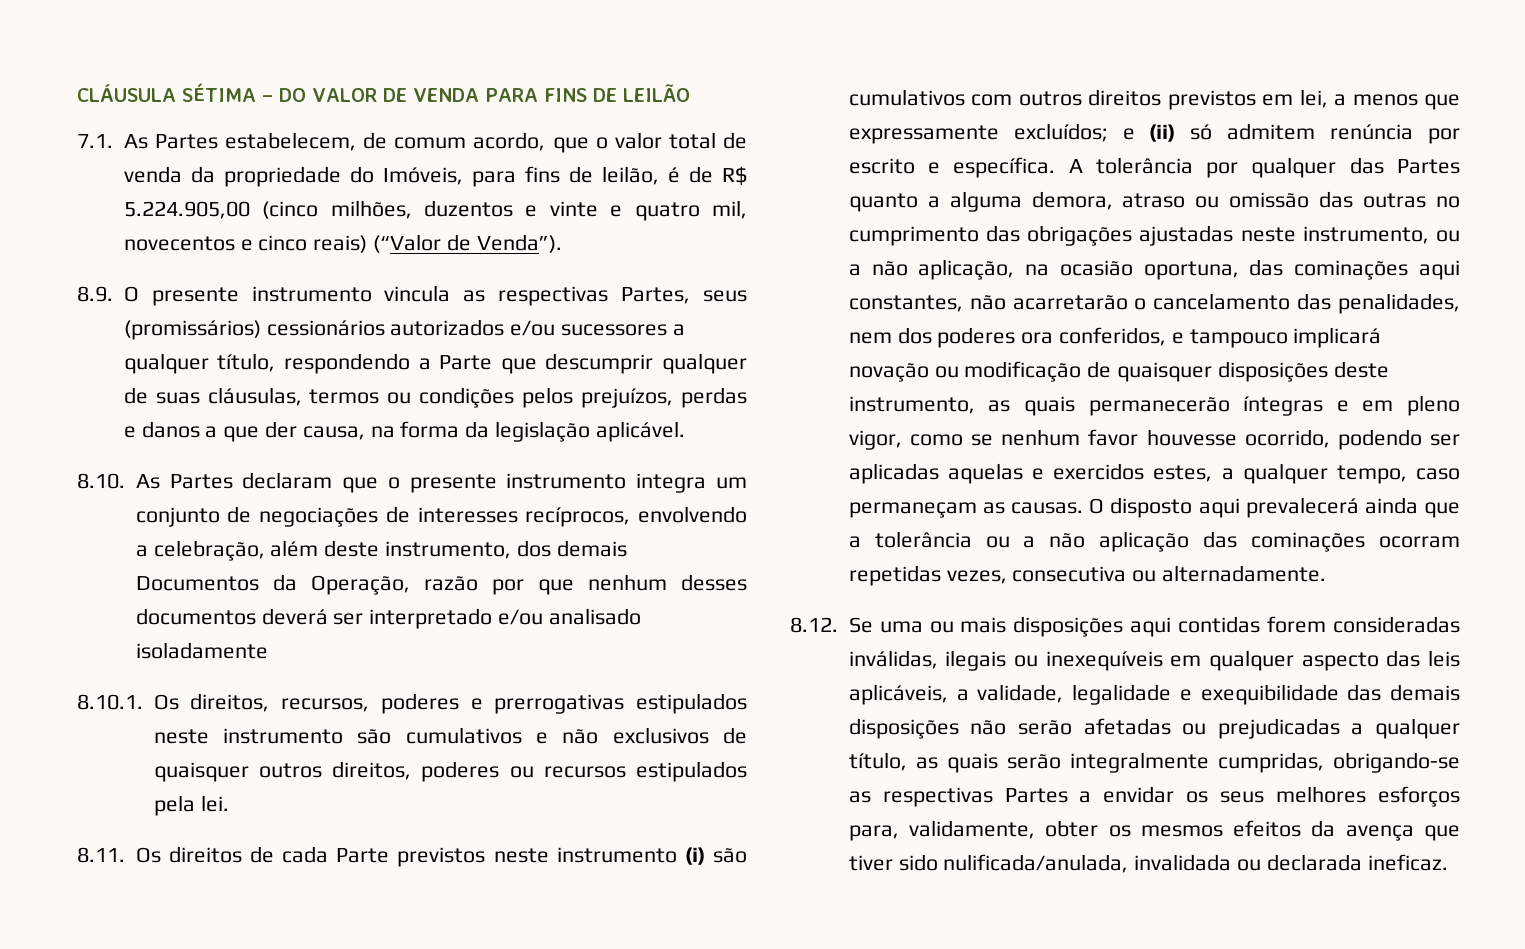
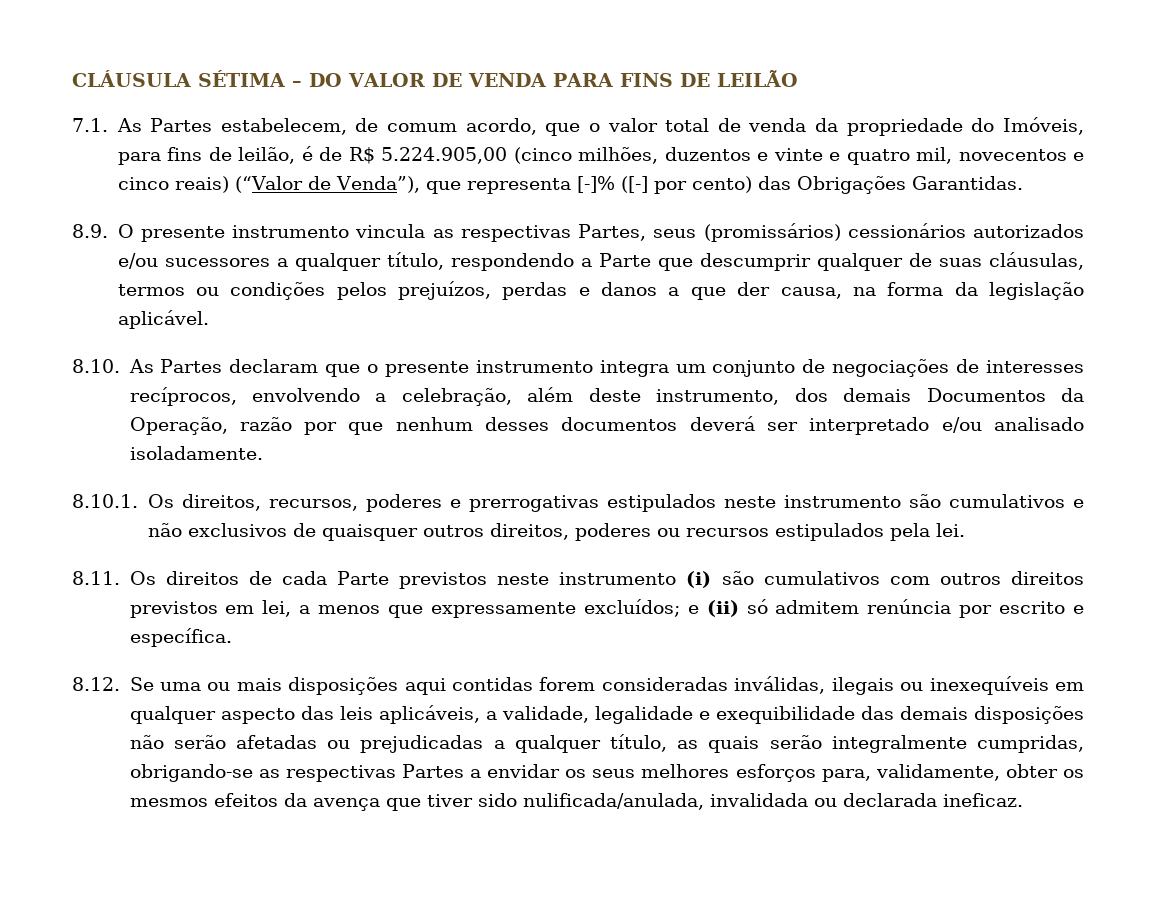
- 7.1. As Partes estabelecem, de comum acordo, que o valor total de venda da propriedade do Imóveis, para fins de leilão, é de R$ 5.224.905,00 (cinco milhões, duzentos e vinte e quatro mil, novecentos e cinco reais) (“Valor de Venda”).
+ 7.1. As Partes estabelecem, de comum acordo, que o valor total de venda da propriedade do Imóveis, para fins de leilão, é de R$ 5.224.905,00 (cinco milhões, duzentos e vinte e quatro mil, novecentos e cinco reais) (“Valor de Venda”), que representa [-]% ([-] por cento) das Obrigações Garantidas.
- 8.10. As Partes declaram que o presente instrumento integra um conjunto de negociações de interesses recíprocos, envolvendo a celebração, além deste instrumento, dos demais Documentos da Operação, razão por que nenhum desses documentos deverá ser interpretado e/ou analisado isoladamente
+ 8.10. As Partes declaram que o presente instrumento integra um conjunto de negociações de interesses recíprocos, envolvendo a celebração, além deste instrumento, dos demais Documentos da Operação, razão por que nenhum desses documentos deverá ser interpretado e/ou analisado isoladamente.
- A tolerância por qualquer das Partes quanto a alguma demora, atraso ou omissão das outras no cumprimento das obrigações ajustadas neste instrumento, ou a não aplicação, na ocasião oportuna, das cominações aqui constantes, não acarretarão o cancelamento das penalidades, nem dos poderes ora conferidos, e tampouco implicará novação ou modificação de quaisquer disposições deste instrumento, as quais permanecerão íntegras e em pleno vigor, como se nenhum favor houvesse ocorrido, podendo ser aplicadas aquelas e exercidos estes, a qualquer tempo, caso permaneçam as causas. O disposto aqui prevalecerá ainda que a tolerância ou a não aplicação das cominações ocorram repetidas vezes, consecutiva ou alternadamente.

